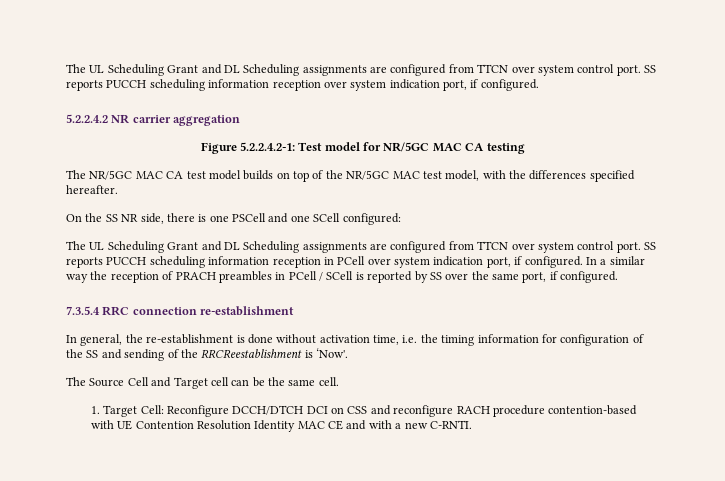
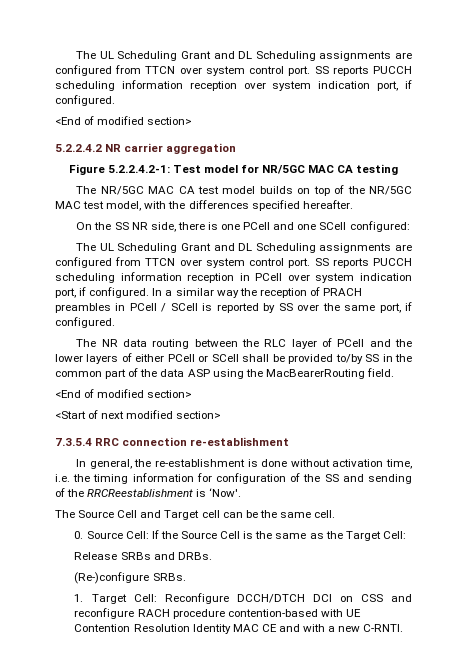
  SS reports PUCCH scheduling information reception over system indication port, if configured.
+ <End of modified section>
- On the SS NR side, there is one PSCell and one SCell configured:
+ On the SS NR side, there is one PCell and one SCell configured:
+ The NR data routing between the RLC layer of PCell and the lower layers of either PCell or SCell shall be provided to/by SS in the common part of the data ASP using the MacBearerRouting field.
+ <End of modified section>
+ <Start of next modified section>
+ 0. Source Cell: If the Source Cell is the same as the Target Cell:
+ Release SRBs and DRBs.
+ (Re-)configure SRBs.

